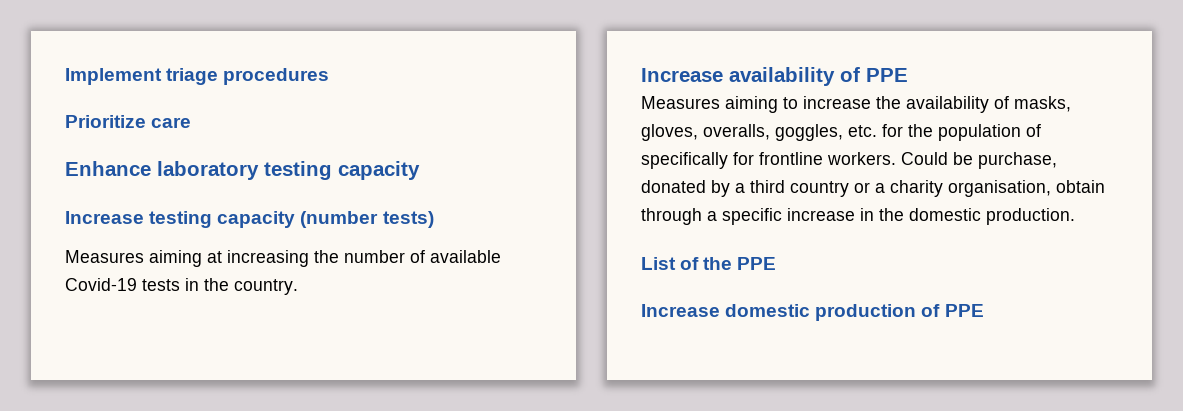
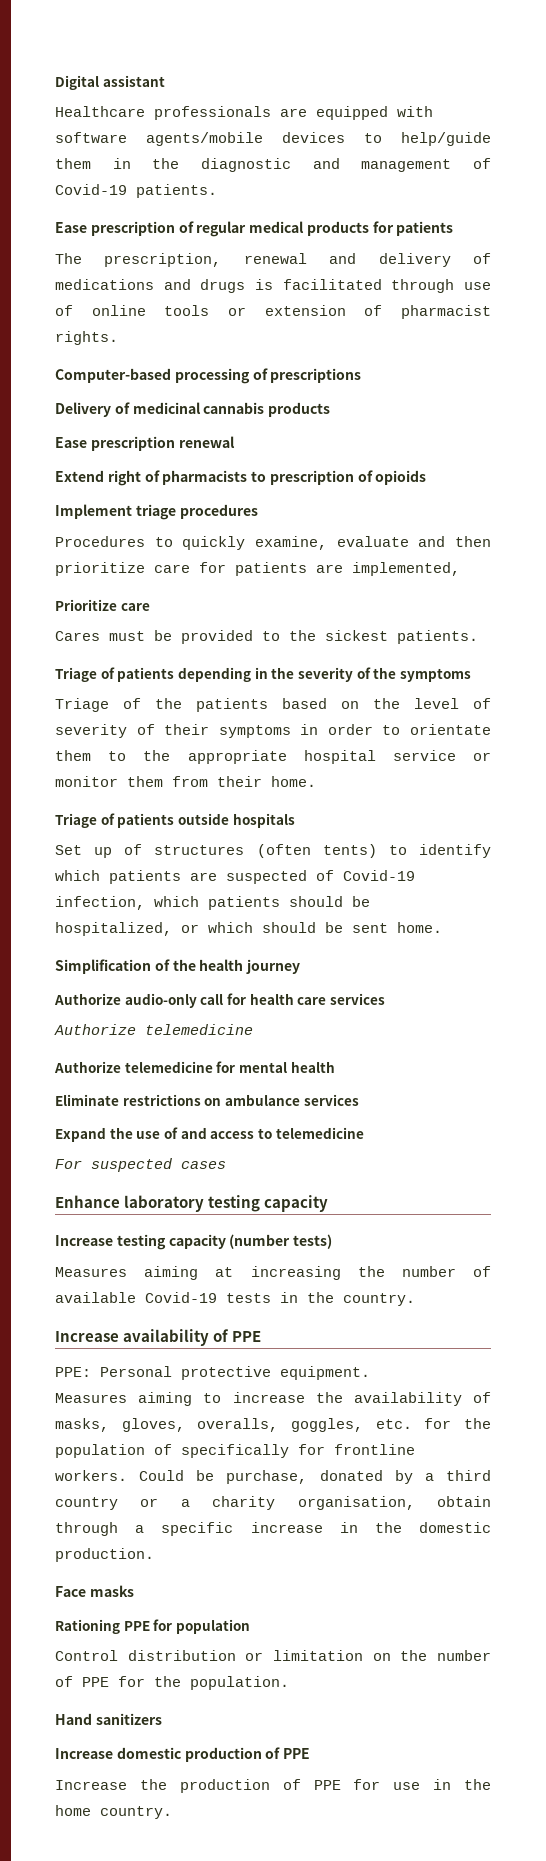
+ Digital assistant
+ Healthcare professionals are equipped with software agents/mobile devices to help/guide them in the diagnostic and management of Covid-19 patients.
+ Ease prescription of regular medical products for patients
+ The prescription, renewal and delivery of medications and drugs is facilitated through use of online tools or extension of pharmacist rights.
+ Computer-based processing of prescriptions
+ Delivery of medicinal cannabis products
+ Ease prescription renewal
+ Extend right of pharmacists to prescription of opioids
  Implement triage procedures
+ Procedures to quickly examine, evaluate and then prioritize care for patients are implemented,
  Prioritize care
+ Cares must be provided to the sickest patients.
+ Triage of patients depending in the severity of the symptoms
+ Triage of the patients based on the level of severity of their symptoms in order to orientate them to the appropriate hospital service or monitor them from their home.
+ Triage of patients outside hospitals
+ Set up of structures (often tents) to identify which patients are suspected of Covid-19 infection, which patients should be hospitalized, or which should be sent home.
+ Simplification of the health journey
+ Authorize audio-only call for health care services
+ Authorize telemedicine
+ Authorize telemedicine for mental health
+ Eliminate restrictions on ambulance services
+ Expand the use of and access to telemedicine
+ For suspected cases
+ PPE: Personal protective equipment.
- List of the PPE
+ Face masks
+ Rationing PPE for population
+ Control distribution or limitation on the number of PPE for the population.
+ Hand sanitizers
+ Increase the production of PPE for use in the home country.

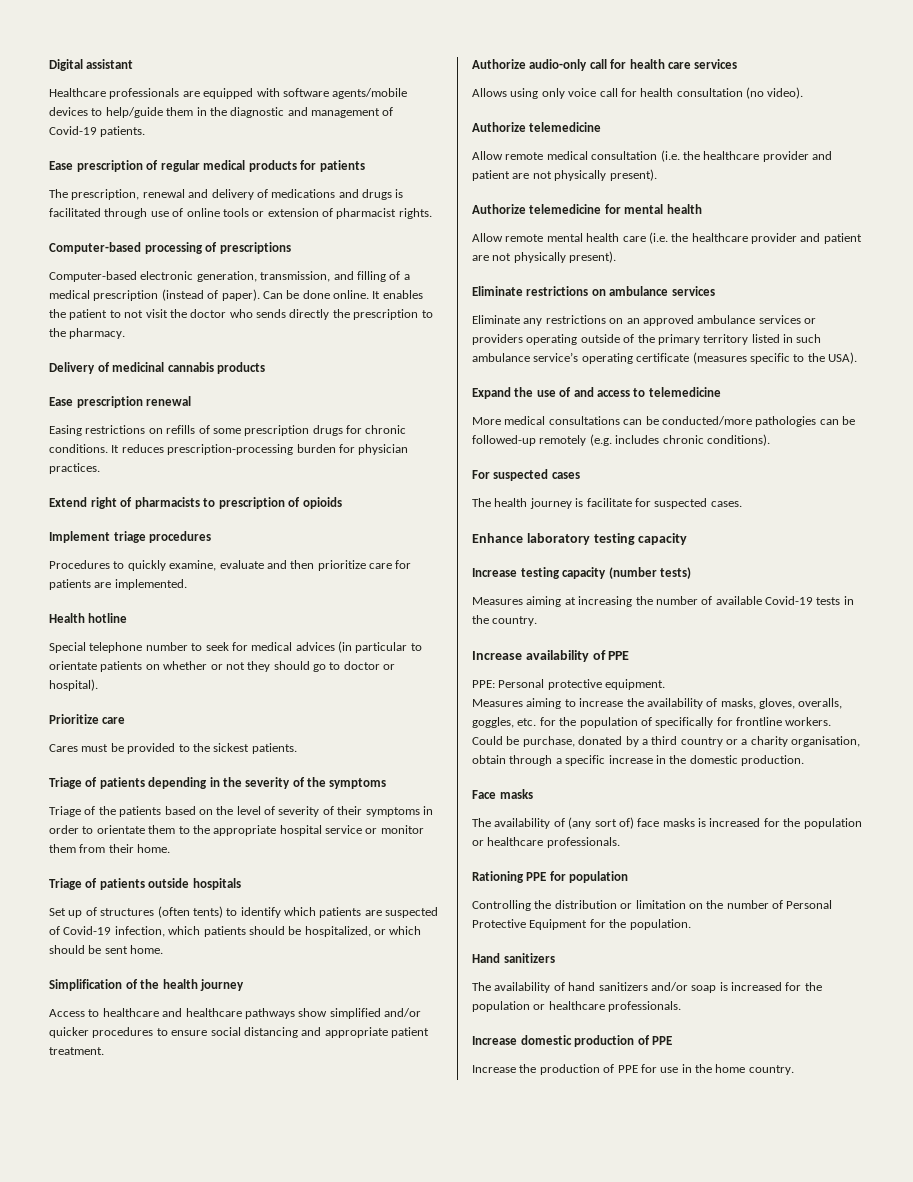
+ Computer-based electronic generation, transmission, and filling of a medical prescription (instead of paper). Can be done online. It enables the patient to not visit the doctor who sends directly the prescription to the pharmacy.
+ Easing restrictions on refills of some prescription drugs for chronic conditions. It reduces prescription-processing burden for physician practices.
- Procedures to quickly examine, evaluate and then prioritize care for patients are implemented,
+ Procedures to quickly examine, evaluate and then prioritize care for patients are implemented.
+ Health hotline
+ Special telephone number to seek for medical advices (in particular to orientate patients on whether or not they should go to doctor or hospital).
+ Access to healthcare and healthcare pathways show simplified and/or quicker procedures to ensure social distancing and appropriate patient treatment.
  Authorize audio-only call for health care services
+ Allows using only voice call for health consultation (no video).
  Authorize telemedicine
+ Allow remote medical consultation (i.e. the healthcare provider and patient are not physically present).
+ Allow remote mental health care (i.e. the healthcare provider and patient are not physically present).
+ Eliminate any restrictions on an approved ambulance services or providers operating outside of the primary territory listed in such ambulance service’s operating certificate (measures specific to the USA).
+ More medical consultations can be conducted/more pathologies can be followed-up remotely (e.g. includes chronic conditions).
  For suspected cases
+ The health journey is facilitate for suspected cases.
+ The availability of (any sort of) face masks is increased for the population or healthcare professionals.
- Control distribution or limitation on the number of PPE for the population.
+ Controlling the distribution or limitation on the number of Personal Protective Equipment for the population.
+ The availability of hand sanitizers and/or soap is increased for the population or healthcare professionals.

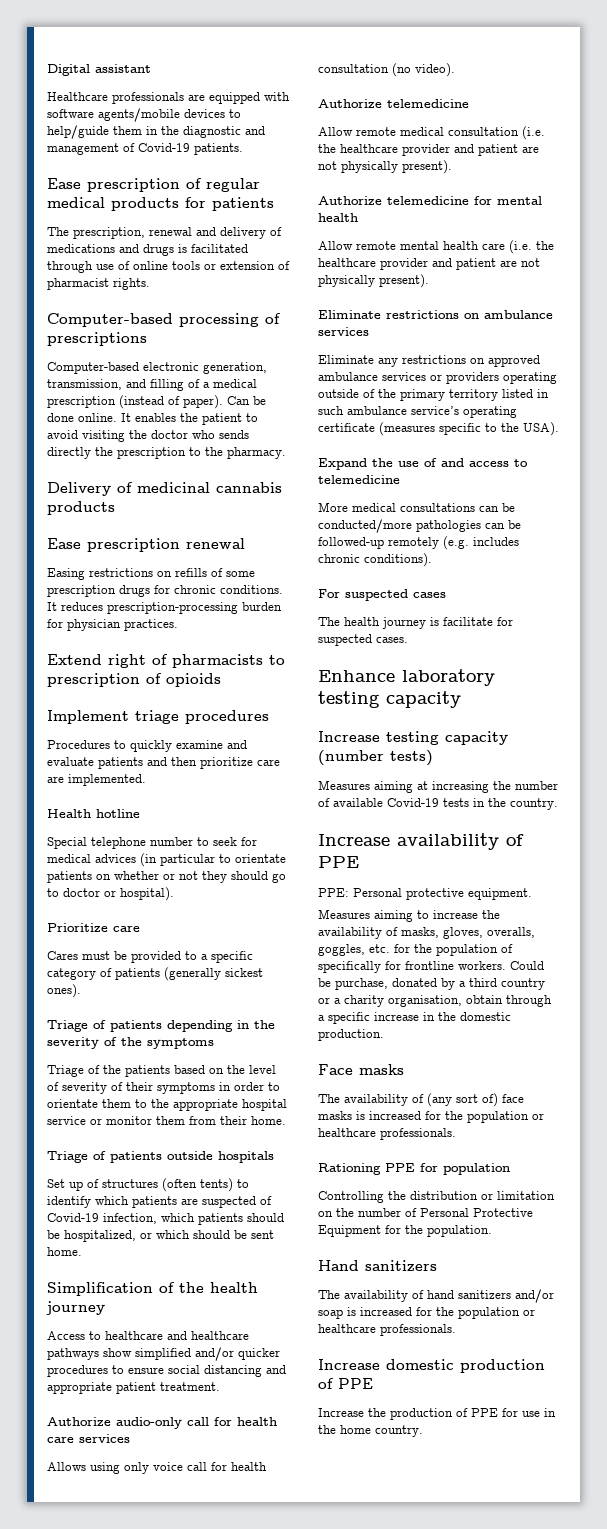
- It enables the patient to not visit the doctor who sends directly the prescription to the pharmacy.
+ It enables the patient to avoid visiting the doctor who sends directly the prescription to the pharmacy.
- Procedures to quickly examine, evaluate and then prioritize care for patients are implemented.
+ Procedures to quickly examine and evaluate patients and then prioritize care are implemented.
- Cares must be provided to the sickest patients.
+ Cares must be provided to a specific category of patients (generally sickest ones).
- Eliminate any restrictions on an approved ambulance services or providers operating outside of the primary territory listed in such ambulance service’s operating certificate (measures specific to the USA).
+ Eliminate any restrictions on approved ambulance services or providers operating outside of the primary territory listed in such ambulance service’s operating certificate (measures specific to the USA).

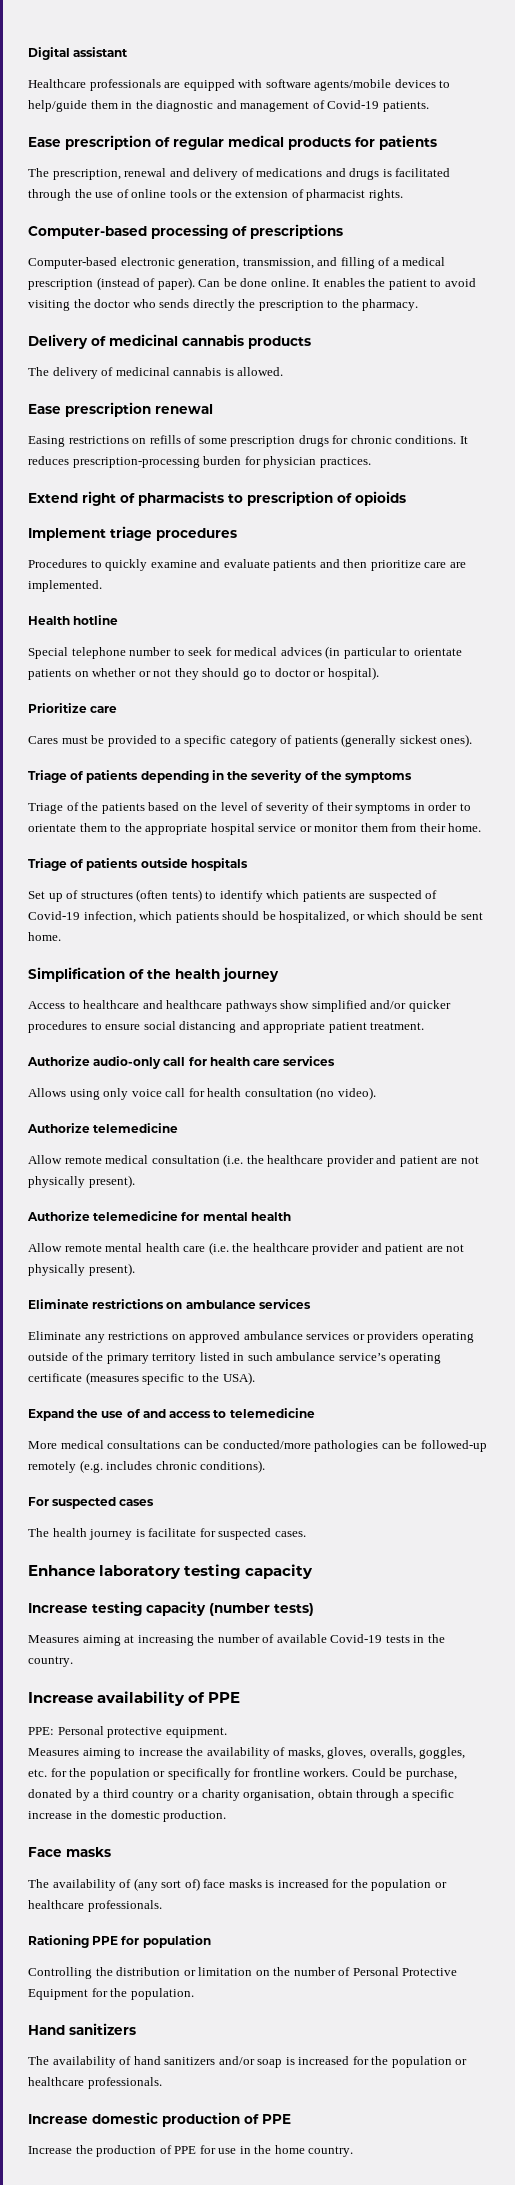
- The prescription, renewal and delivery of medications and drugs is facilitated through use of online tools or extension of pharmacist rights.
+ The prescription, renewal and delivery of medications and drugs is facilitated through the use of online tools or the extension of pharmacist rights.
+ The delivery of medicinal cannabis is allowed.
- Measures aiming to increase the availability of masks, gloves, overalls, goggles, etc. for the population of specifically for frontline workers.
+ Measures aiming to increase the availability of masks, gloves, overalls, goggles, etc. for the population or specifically for frontline workers.

